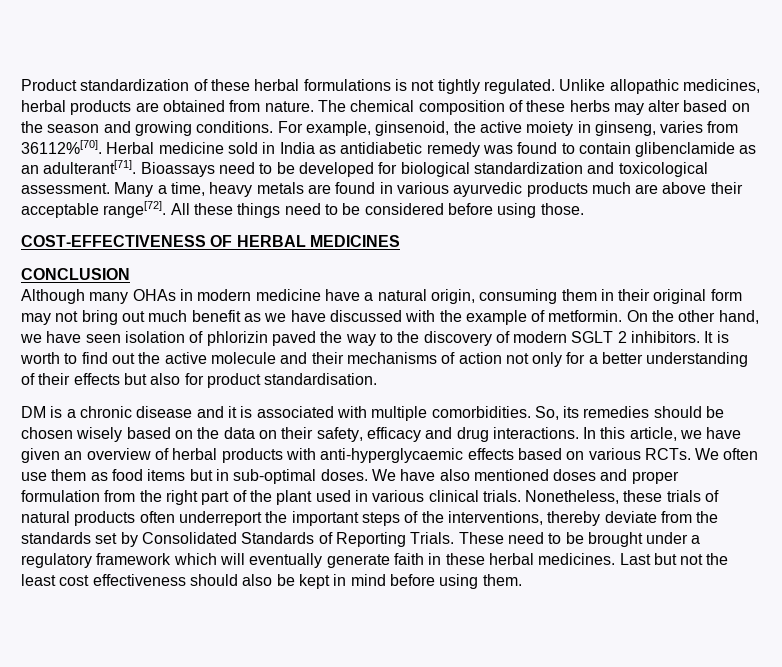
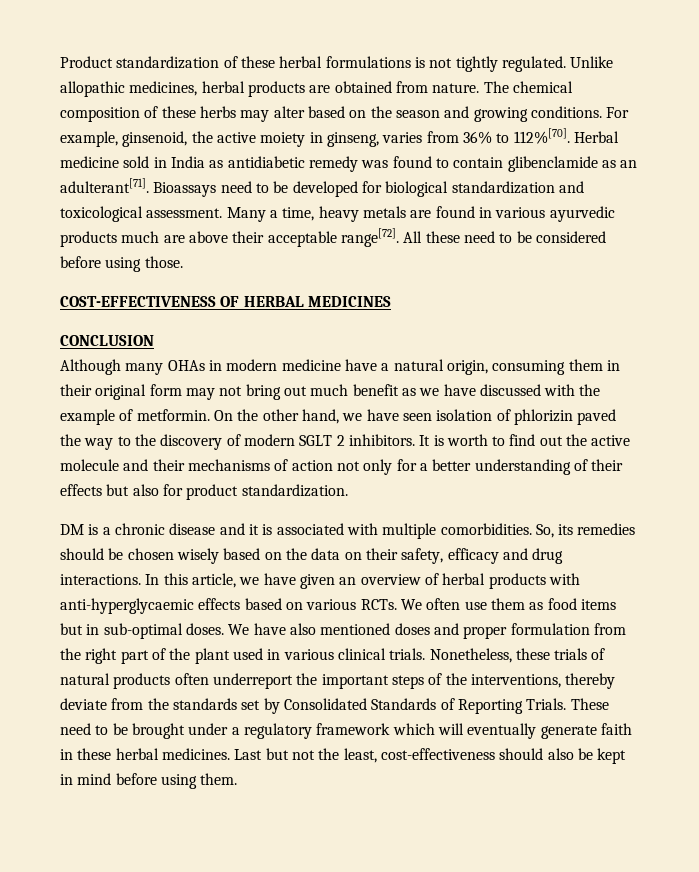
- For example, ginsenoid, the active moiety in ginseng, varies from 36112%[70].
+ For example, ginsenoid, the active moiety in ginseng, varies from 36% to 112%[70].
- All these things need to be considered before using those.
+ All these need to be considered before using those.
- It is worth to find out the active molecule and their mechanisms of action not only for a better understanding of their effects but also for product standardisation.
+ It is worth to find out the active molecule and their mechanisms of action not only for a better understanding of their effects but also for product standardization.
- Last but not the least cost effectiveness should also be kept in mind before using them.
+ Last but not the least, cost-effectiveness should also be kept in mind before using them.

